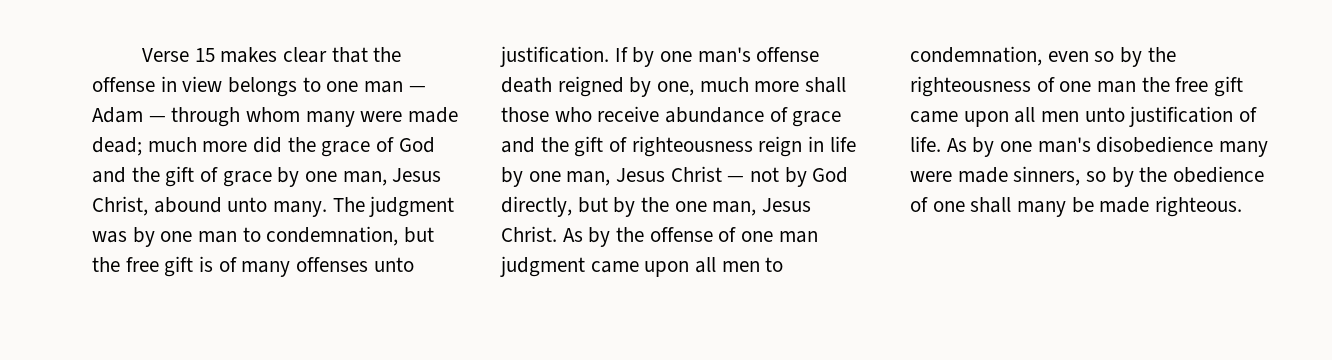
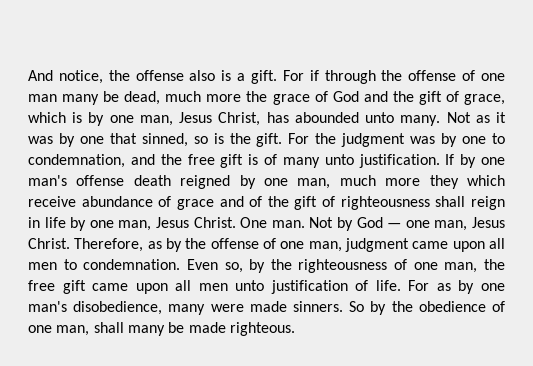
- Verse 15 makes clear that the offense in view belongs to one man — Adam — through whom many were made dead; much more did the grace of God and the gift of grace by one man, Jesus Christ, abound unto many. The judgment was by one man to condemnation, but the free gift is of many offenses unto justification.
+ And notice, the offense also is a gift. For if through the offense of one man many be dead, much more the grace of God and the gift of grace, which is by one man, Jesus Christ, has abounded unto many. Not as it was by one that sinned, so is the gift. For the judgment was by one to condemnation, and the free gift is of many unto justification.
- If by one man's offense death reigned by one, much more shall those who receive abundance of grace and the gift of righteousness reign in life by one man, Jesus Christ — not by God directly, but by the one man, Jesus Christ. As by the offense of one man judgment came upon all men to condemnation, even so by the righteousness of one man the free gift came upon all men unto justification of life.
+ If by one man's offense death reigned by one man, much more they which receive abundance of grace and of the gift of righteousness shall reign in life by one man, Jesus Christ. One man. Not by God — one man, Jesus Christ. Therefore, as by the offense of one man, judgment came upon all men to condemnation. Even so, by the righteousness of one man, the free gift came upon all men unto justification of life.
- As by one man's disobedience many were made sinners, so by the obedience of one shall many be made righteous.
+ For as by one man's disobedience, many were made sinners. So by the obedience of one man, shall many be made righteous.

